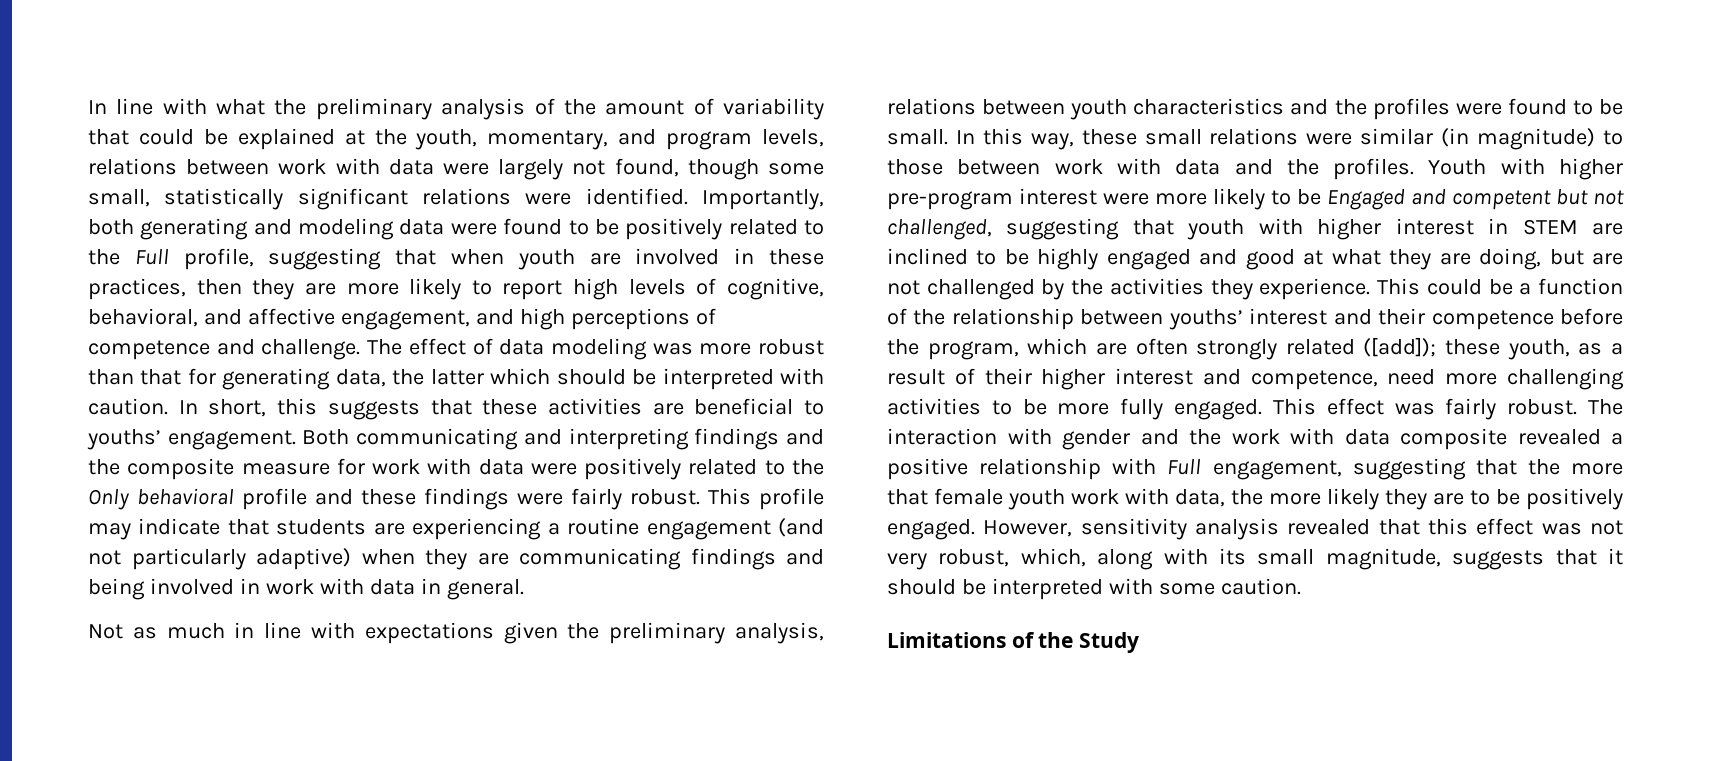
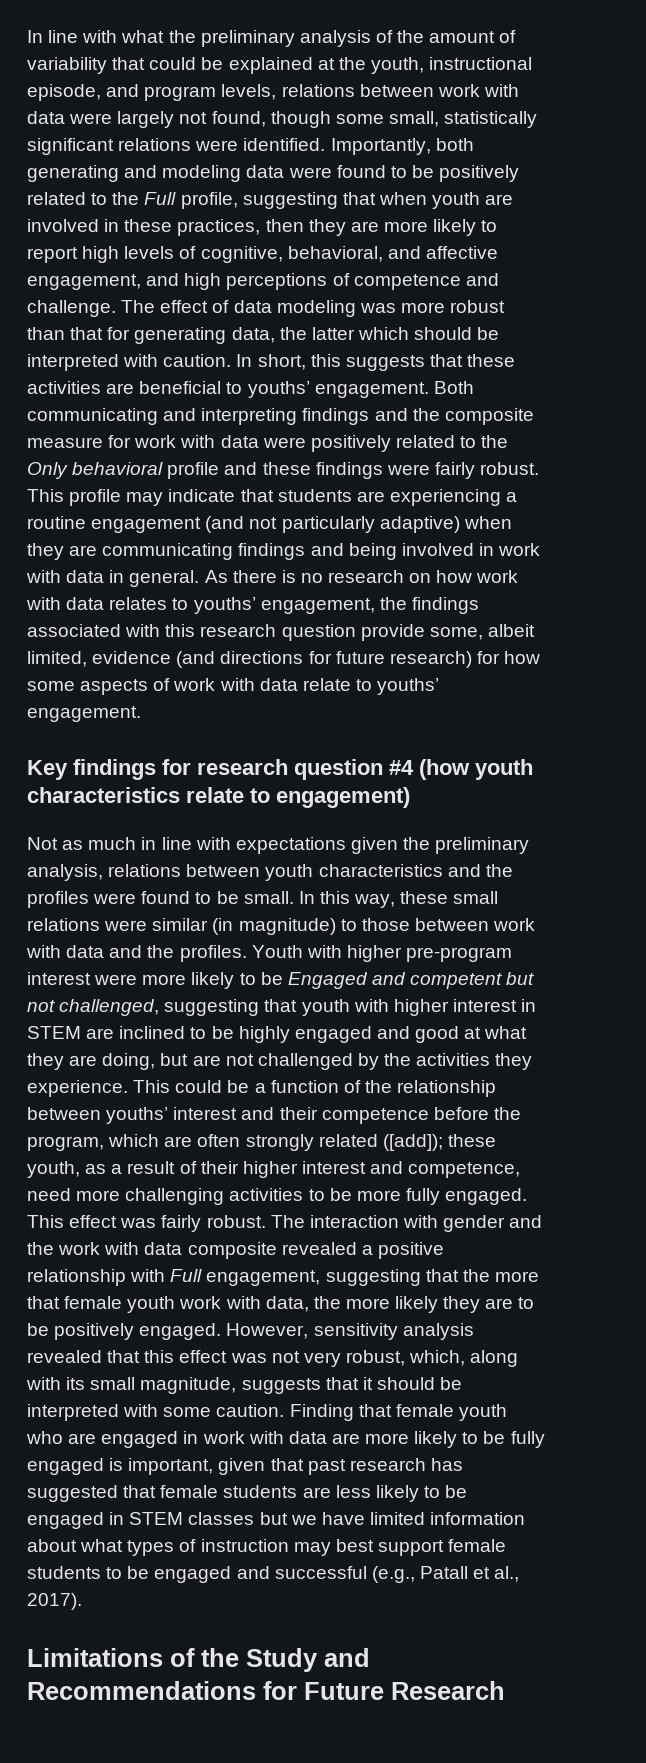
- In line with what the preliminary analysis of the amount of variability that could be explained at the youth, momentary, and program levels, relations between work with data were largely not found, though some small, statistically significant relations were identified.
+ In line with what the preliminary analysis of the amount of variability that could be explained at the youth, instructional episode, and program levels, relations between work with data were largely not found, though some small, statistically significant relations were identified.
+ As there is no research on how work with data relates to youths’ engagement, the findings associated with this research question provide some, albeit limited, evidence (and directions for future research) for how some aspects of work with data relate to youths’ engagement.
+ Key findings for research question #4 (how youth characteristics relate to engagement)
+ Finding that female youth who are engaged in work with data are more likely to be fully engaged is important, given that past research has suggested that female students are less likely to be engaged in STEM classes but we have limited information about what types of instruction may best support female students to be engaged and successful (e.g., Patall et al., 2017).
- Limitations of the Study
+ Limitations of the Study and Recommendations for Future Research

